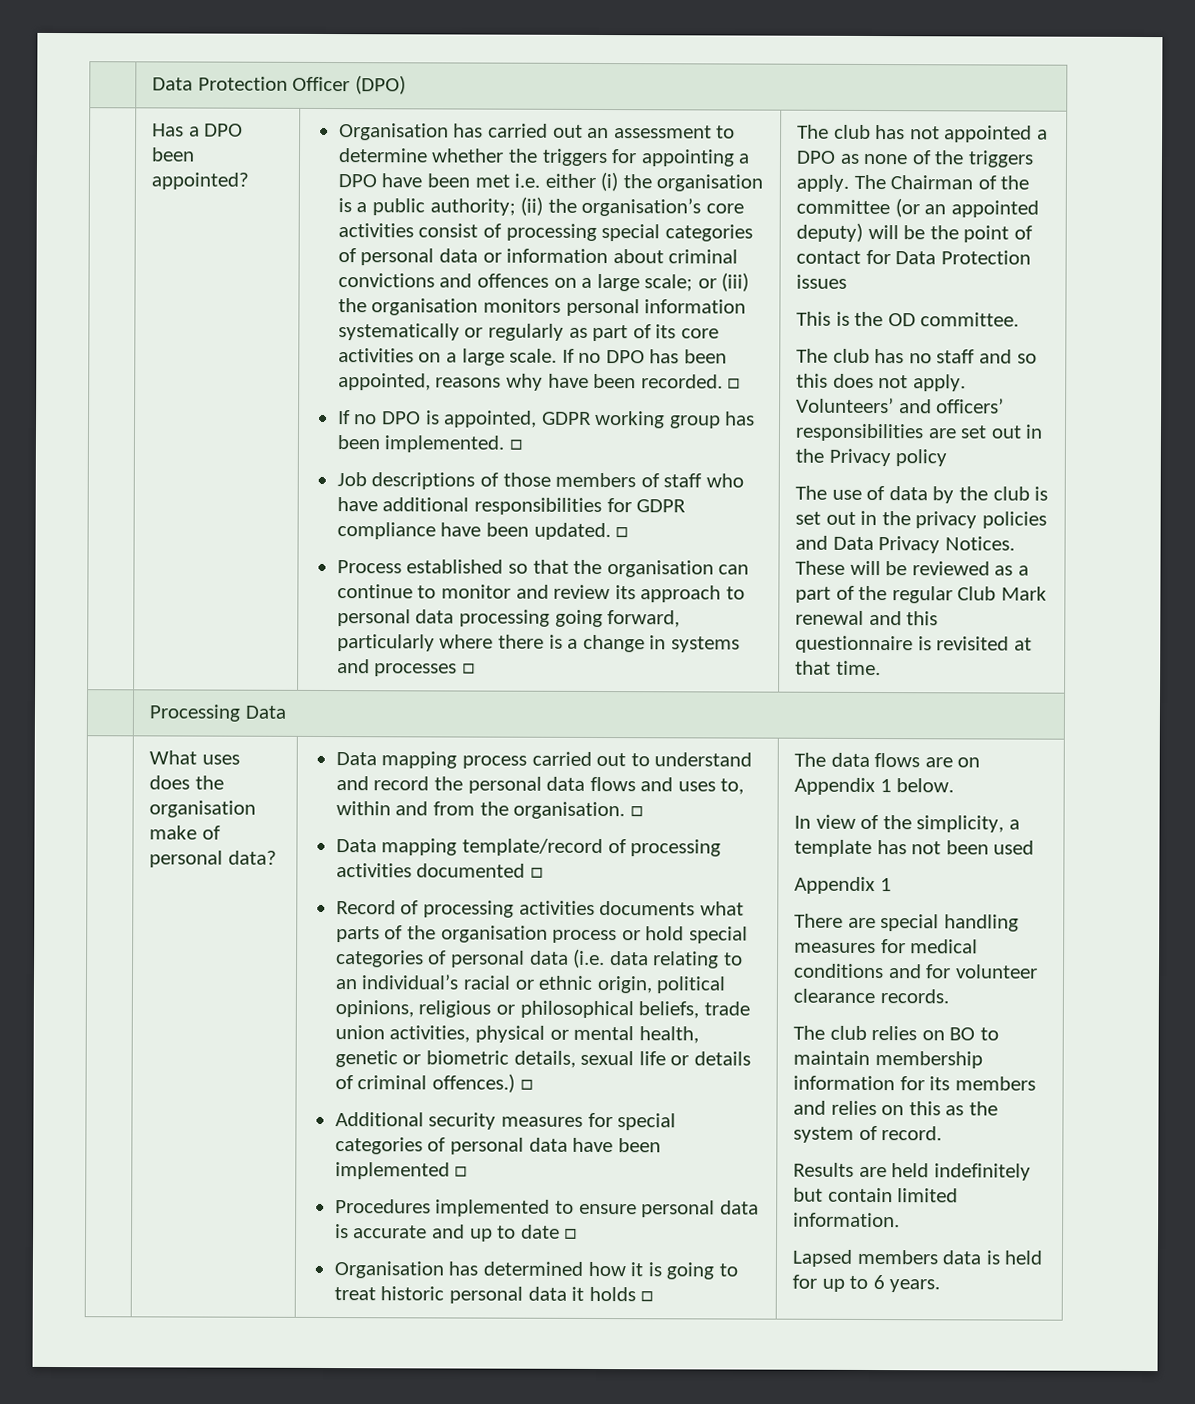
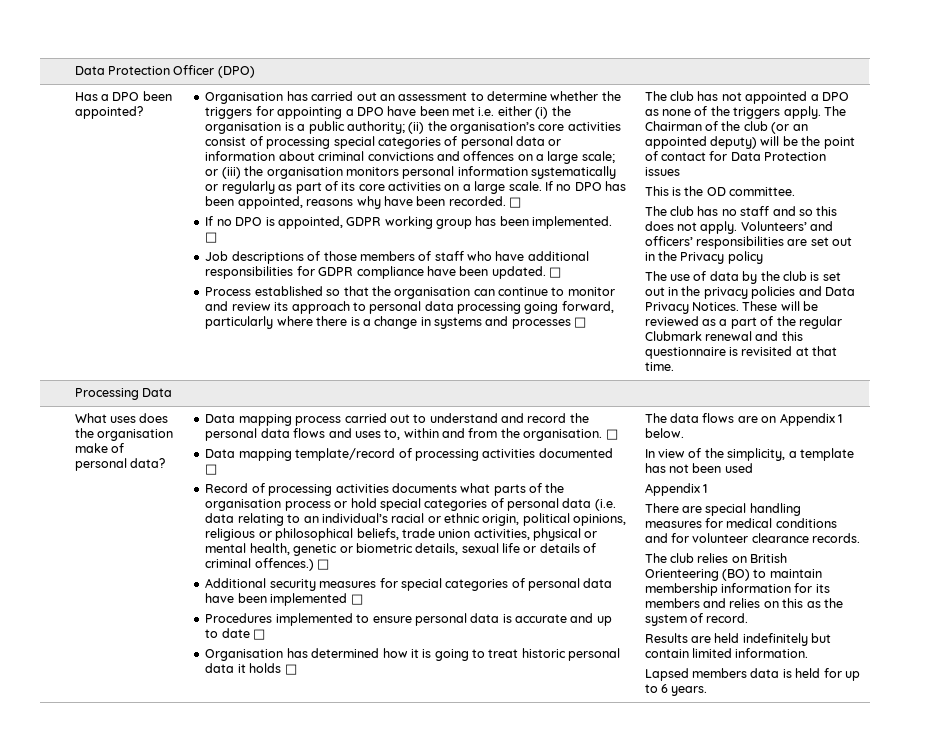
- The Chairman of the committee (or an appointed deputy) will be the point of contact for Data Protection issues
+ The Chairman of the club (or an appointed deputy) will be the point of contact for Data Protection issues
- These will be reviewed as a part of the regular Club Mark renewal and this questionnaire is revisited at that time.
+ These will be reviewed as a part of the regular Clubmark renewal and this questionnaire is revisited at that time.
- The club relies on BO to maintain membership information for its members and relies on this as the system of record.
+ The club relies on British Orienteering (BO) to maintain membership information for its members and relies on this as the system of record.

